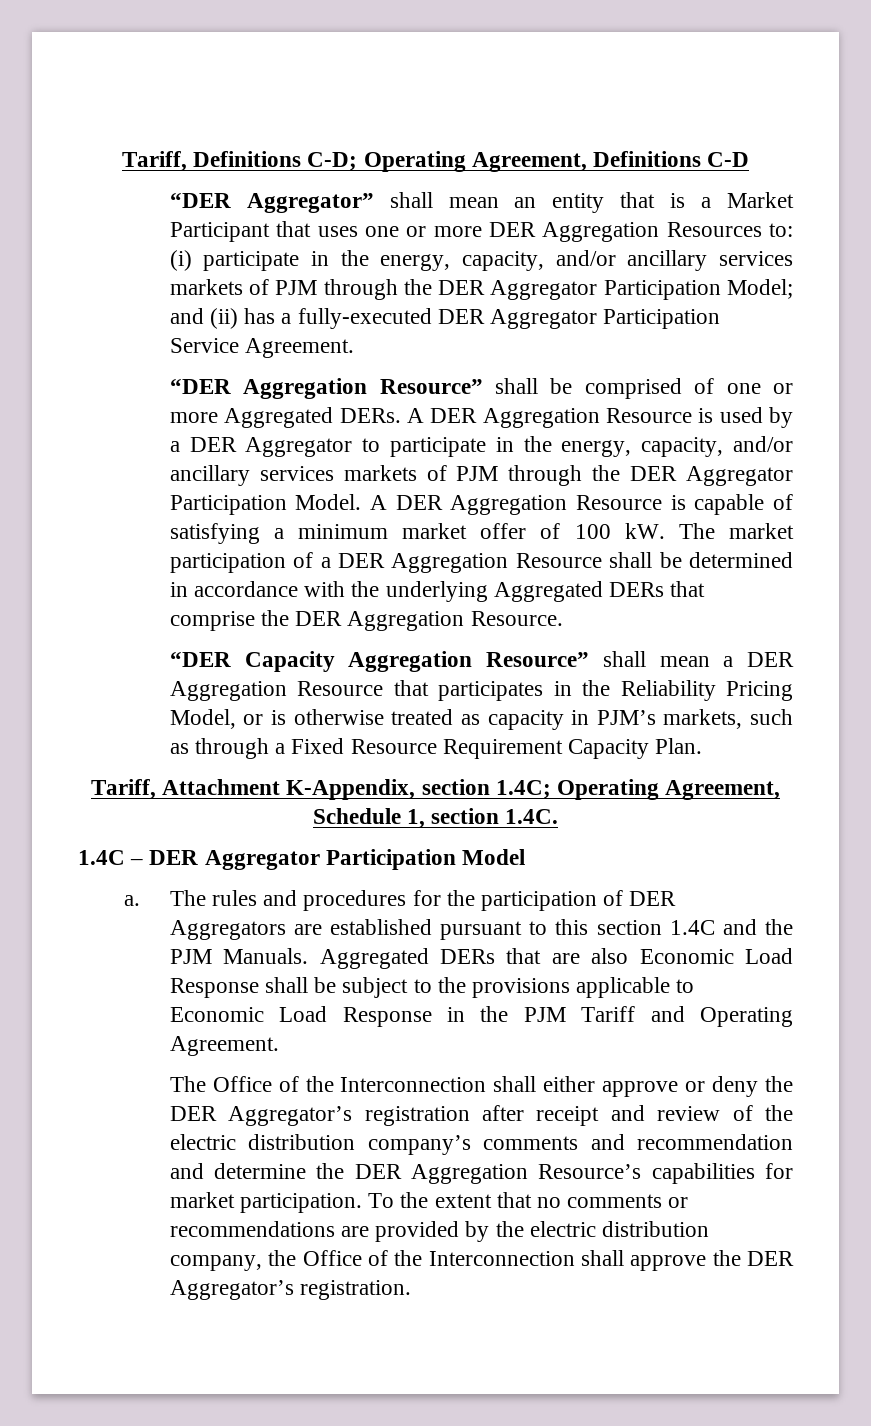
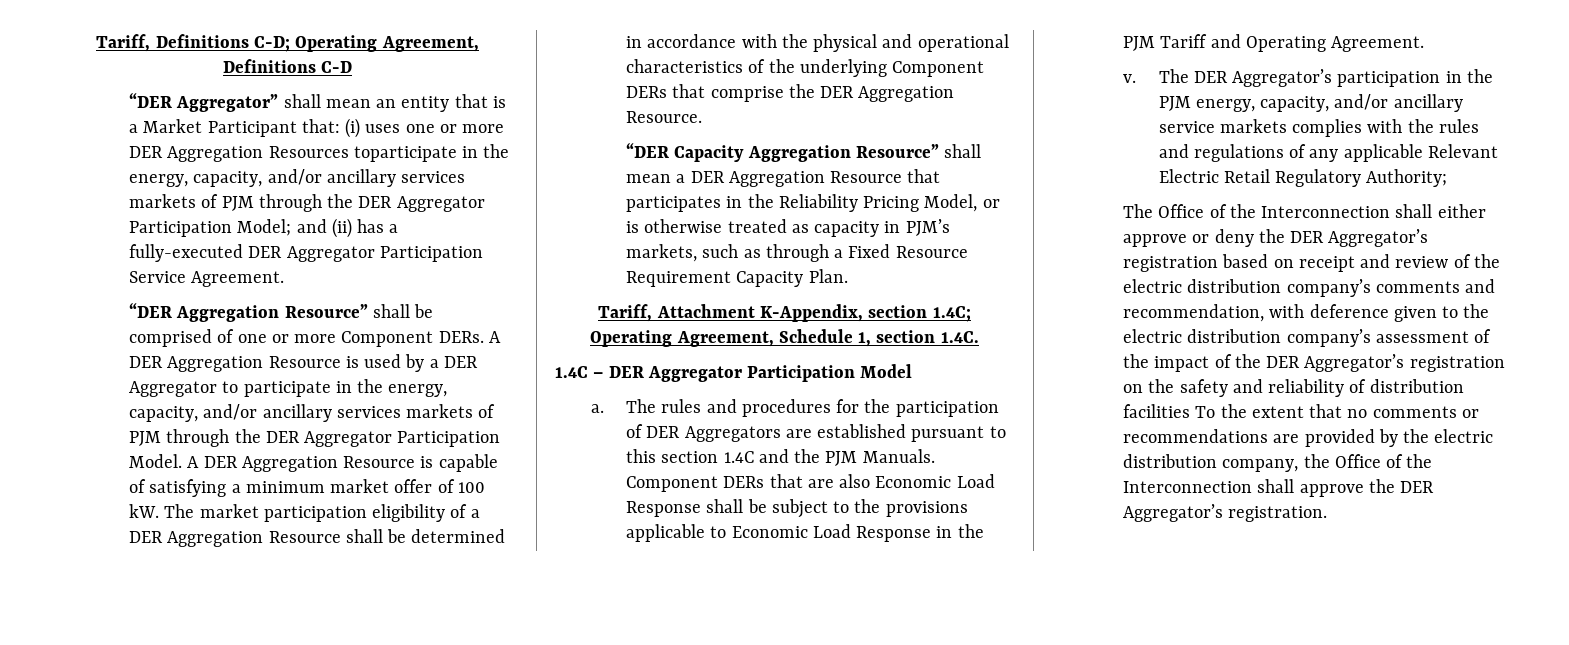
- “DER Aggregator” shall mean an entity that is a Market Participant that uses one or more DER Aggregation Resources to: (i) participate in the energy, capacity, and/or ancillary services markets of PJM through the DER Aggregator Participation Model; and (ii) has a fully-executed DER Aggregator Participation Service Agreement.
+ “DER Aggregator” shall mean an entity that is a Market Participant that: (i) uses one or more DER Aggregation Resources toparticipate in the energy, capacity, and/or ancillary services markets of PJM through the DER Aggregator Participation Model; and (ii) has a fully-executed DER Aggregator Participation Service Agreement.
- “DER Aggregation Resource” shall be comprised of one or more Aggregated DERs.
+ “DER Aggregation Resource” shall be comprised of one or more Component DERs.
- The market participation of a DER Aggregation Resource shall be determined in accordance with the underlying Aggregated DERs that comprise the DER Aggregation Resource.
+ The market participation eligibility of a DER Aggregation Resource shall be determined in accordance with the physical and operational characteristics of the underlying Component DERs that comprise the DER Aggregation Resource.
- Aggregated DERs that are also Economic Load Response shall be subject to the provisions applicable to Economic Load Response in the PJM Tariff and Operating Agreement.
+ Component DERs that are also Economic Load Response shall be subject to the provisions applicable to Economic Load Response in the PJM Tariff and Operating Agreement.
+ v. The DER Aggregator’s participation in the PJM energy, capacity, and/or ancillary service markets complies with the rules and regulations of any applicable Relevant Electric Retail Regulatory Authority;
- The Office of the Interconnection shall either approve or deny the DER Aggregator’s registration after receipt and review of the electric distribution company’s comments and recommendation and determine the DER Aggregation Resource’s capabilities for market participation. To the extent that no comments or recommendations are provided by the electric distribution company, the Office of the Interconnection shall approve the DER Aggregator’s registration.
+ The Office of the Interconnection shall either approve or deny the DER Aggregator’s registration based on receipt and review of the electric distribution company’s comments and recommendation, with deference given to the electric distribution company’s assessment of the impact of the DER Aggregator’s registration on the safety and reliability of distribution facilities To the extent that no comments or recommendations are provided by the electric distribution company, the Office of the Interconnection shall approve the DER Aggregator’s registration.

